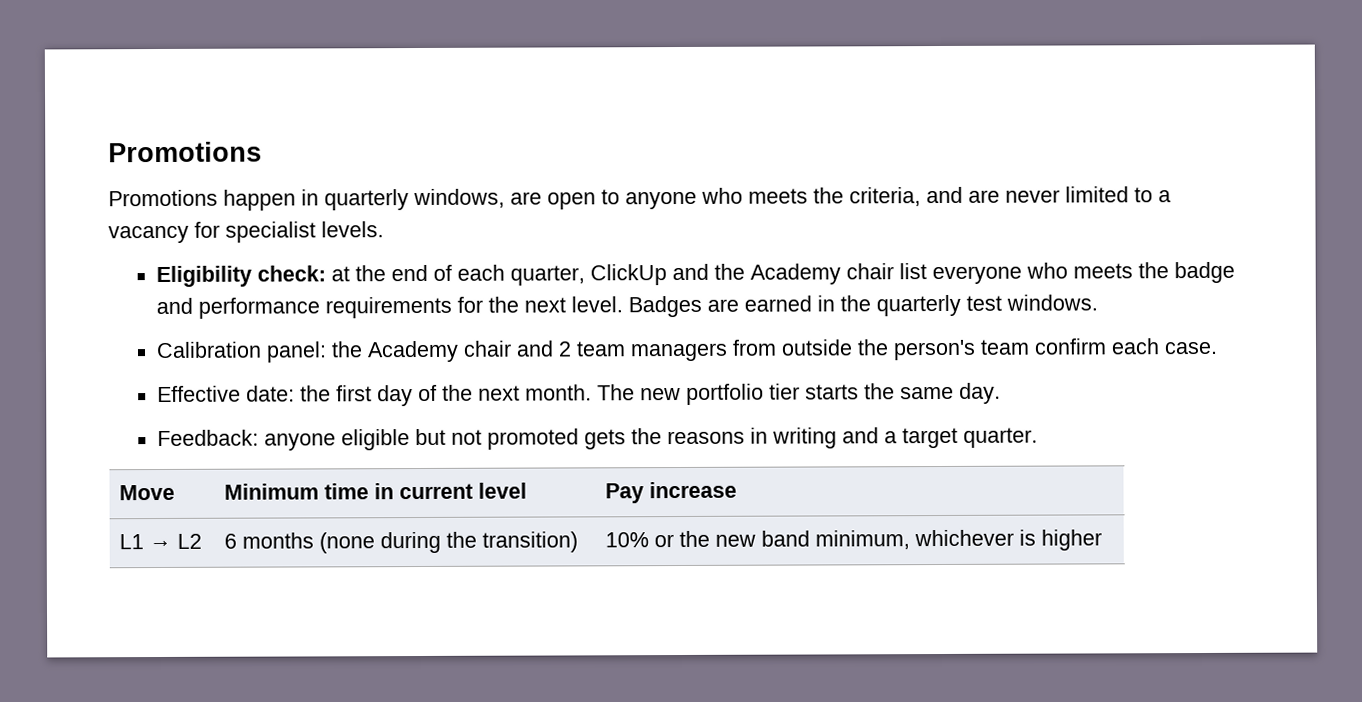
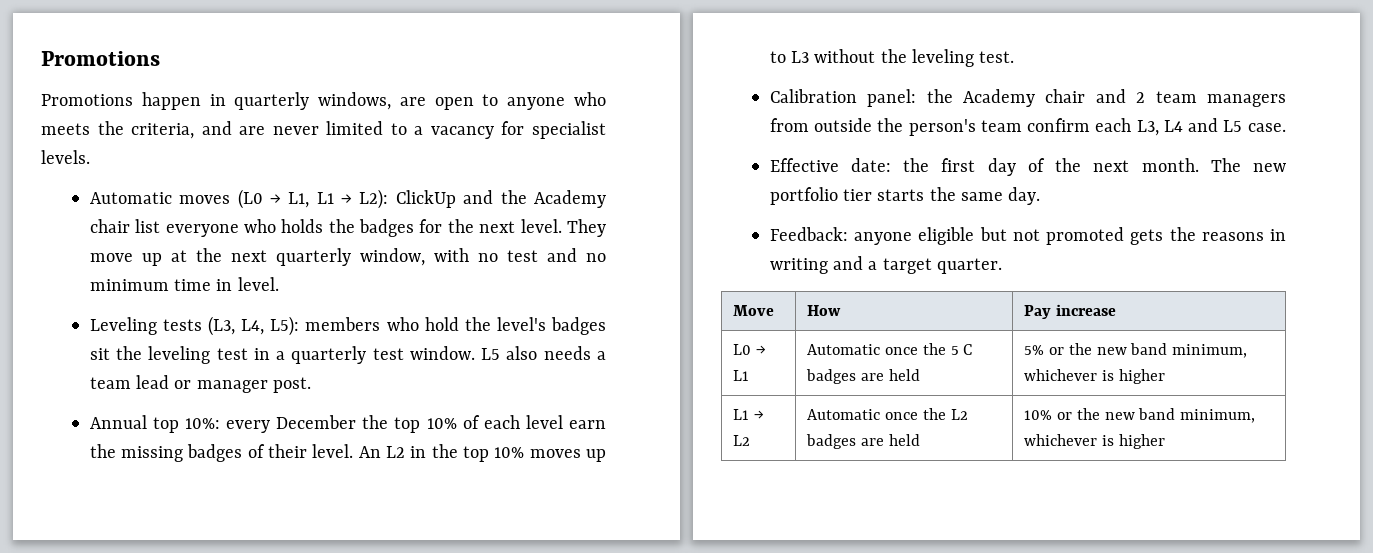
- Eligibility check: at the end of each quarter, ClickUp and the Academy chair list everyone who meets the badge and performance requirements for the next level. Badges are earned in the quarterly test windows.
+ Automatic moves (L0 → L1, L1 → L2): ClickUp and the Academy chair list everyone who holds the badges for the next level. They move up at the next quarterly window, with no test and no minimum time in level.
+ Leveling tests (L3, L4, L5): members who hold the level's badges sit the leveling test in a quarterly test window. L5 also needs a team lead or manager post.
+ Annual top 10%: every December the top 10% of each level earn the missing badges of their level. An L2 in the top 10% moves up to L3 without the leveling test.
- Calibration panel: the Academy chair and 2 team managers from outside the person's team confirm each case.
+ Calibration panel: the Academy chair and 2 team managers from outside the person's team confirm each L3, L4 and L5 case.
- Move | Minimum time in current level | Pay increase
- L1 → L2 | 6 months (none during the transition) | 10% or the new band minimum, whichever is higher
+ Move | How | Pay increase
+ L0 → L1 | Automatic once the 5 C badges are held | 5% or the new band minimum, whichever is higher
+ L1 → L2 | Automatic once the L2 badges are held | 10% or the new band minimum, whichever is higher

